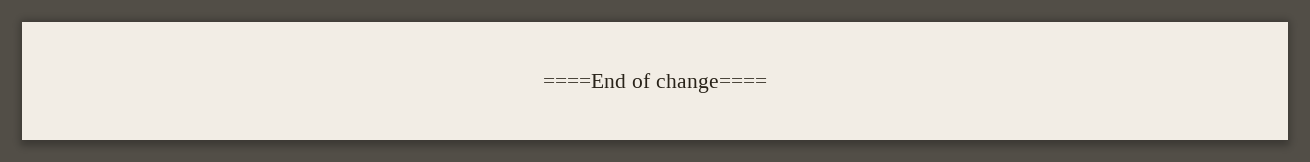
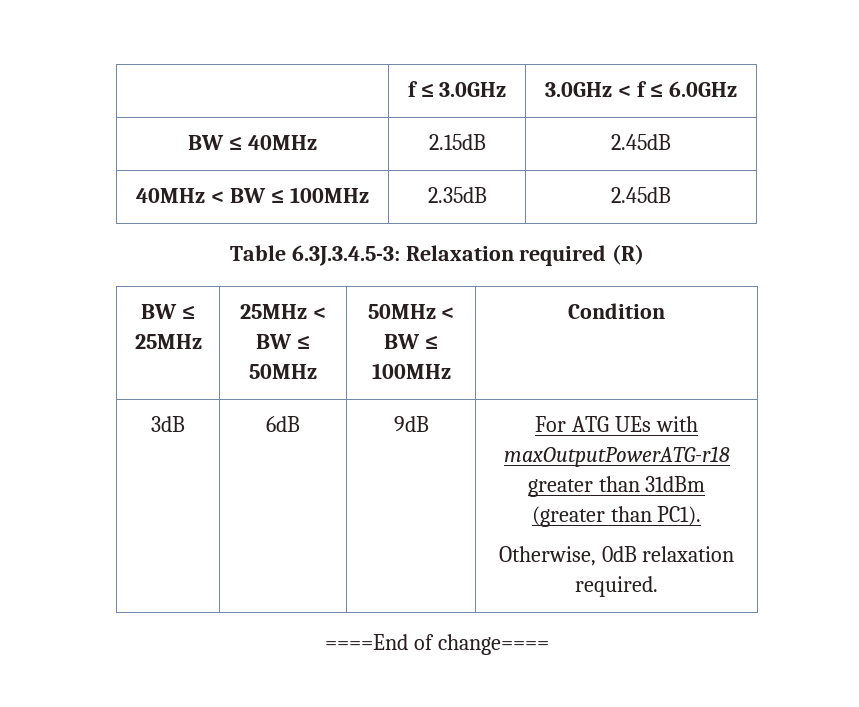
+ | f ≤ 3.0GHz | 3.0GHz < f ≤ 6.0GHz
+ BW ≤ 40MHz | 2.15dB | 2.45dB
+ 40MHz < BW ≤ 100MHz | 2.35dB | 2.45dB
+ Table 6.3J.3.4.5-3: Relaxation required (R)
+ BW ≤ 25MHz | 25MHz < BW ≤ 50MHz | 50MHz < BW ≤ 100MHz | Condition
+ 3dB | 6dB | 9dB | For ATG UEs with maxOutputPowerATG-r18 greater than 31dBm (greater than PC1).
+ Otherwise, 0dB relaxation required.

